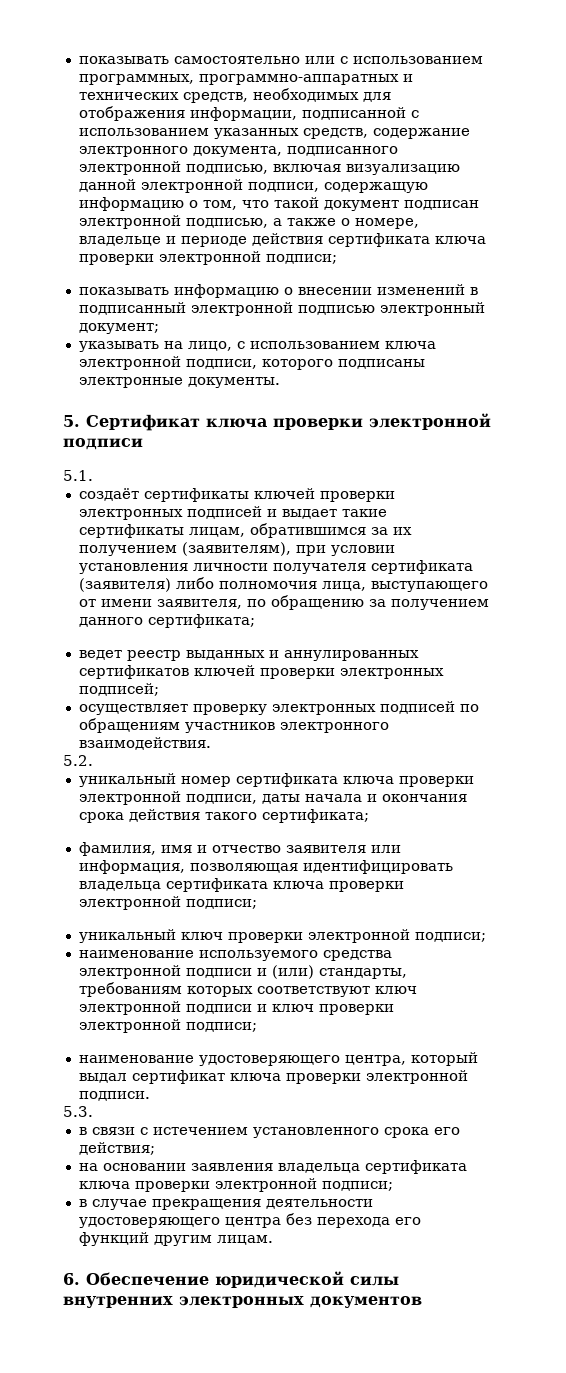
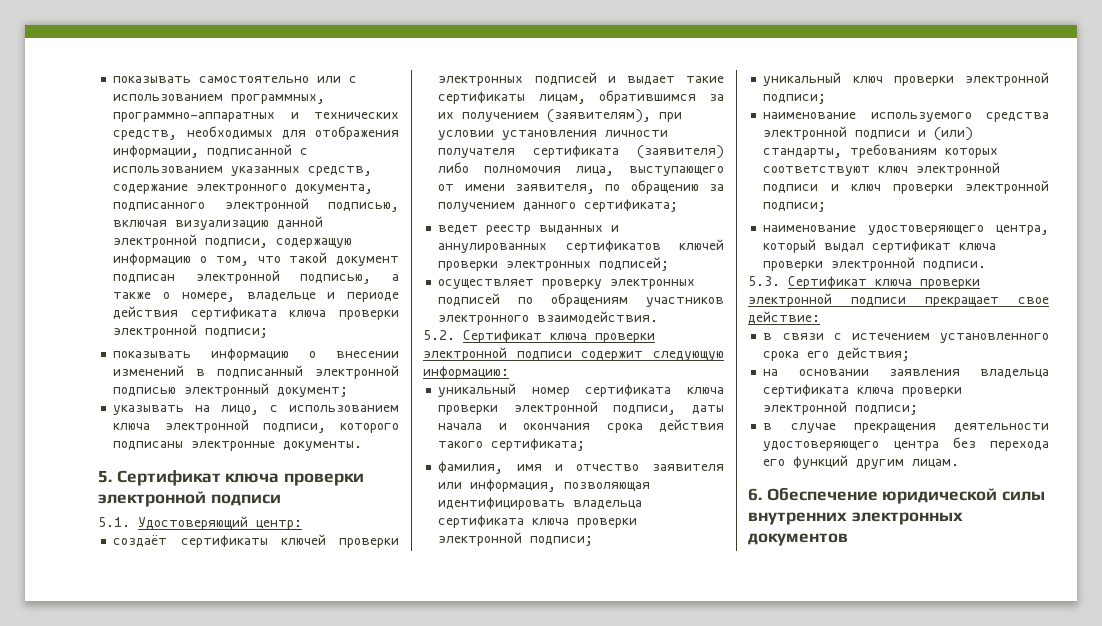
- 5.1.
+ 5.1. Удостоверяющий центр:
- 5.2.
+ 5.2. Сертификат ключа проверки электронной подписи содержит следующую информацию:
- 5.3.
+ 5.3. Сертификат ключа проверки электронной подписи прекращает свое действие:

